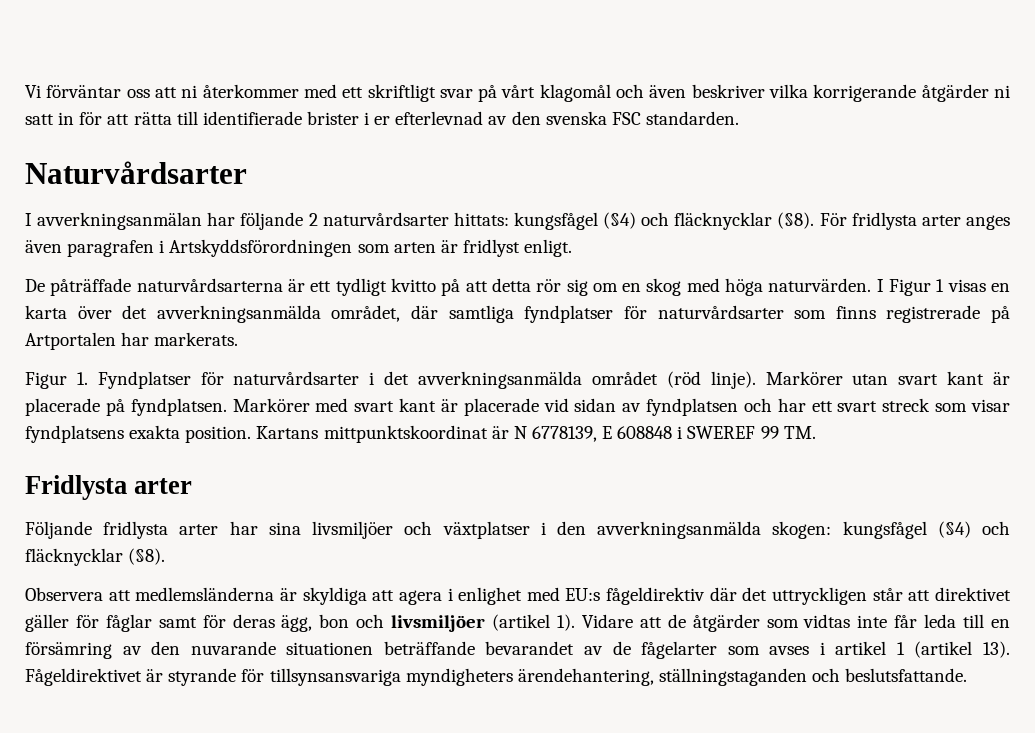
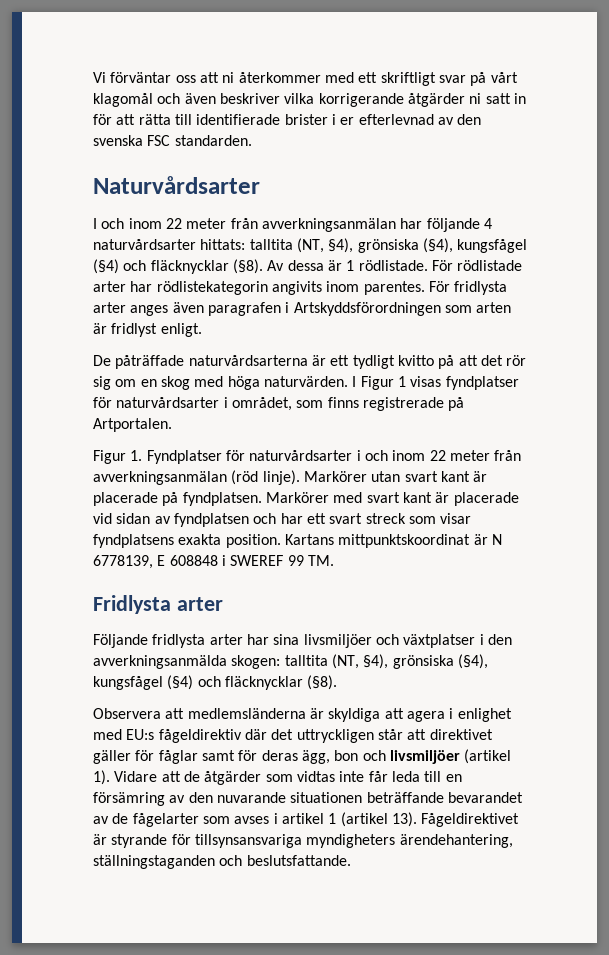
- I avverkningsanmälan har följande 2 naturvårdsarter hittats: kungsfågel (§4) och fläcknycklar (§8).
+ I och inom 22 meter från avverkningsanmälan har följande 4 naturvårdsarter hittats: talltita (NT, §4), grönsiska (§4), kungsfågel (§4) och fläcknycklar (§8). Av dessa är 1 rödlistade. För rödlistade arter har rödlistekategorin angivits inom parentes.
- De påträffade naturvårdsarterna är ett tydligt kvitto på att detta rör sig om en skog med höga naturvärden.
+ De påträffade naturvårdsarterna är ett tydligt kvitto på att det rör sig om en skog med höga naturvärden.
- I Figur 1 visas en karta över det avverkningsanmälda området, där samtliga fyndplatser för naturvårdsarter som finns registrerade på Artportalen har markerats.
+ I Figur 1 visas fyndplatser för naturvårdsarter i området, som finns registrerade på Artportalen.
- Figur 1. Fyndplatser för naturvårdsarter i det avverkningsanmälda området (röd linje).
+ Figur 1. Fyndplatser för naturvårdsarter i och inom 22 meter från avverkningsanmälan (röd linje).
- Följande fridlysta arter har sina livsmiljöer och växtplatser i den avverkningsanmälda skogen: kungsfågel (§4) och fläcknycklar (§8).
+ Följande fridlysta arter har sina livsmiljöer och växtplatser i den avverkningsanmälda skogen: talltita (NT, §4), grönsiska (§4), kungsfågel (§4) och fläcknycklar (§8).

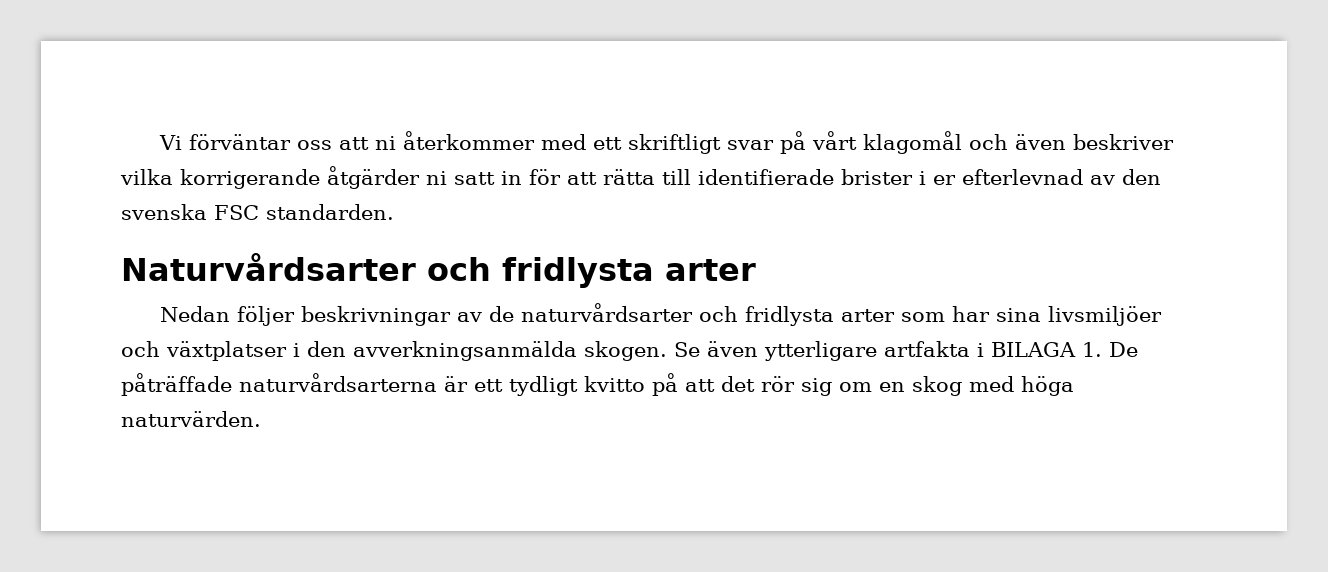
- Naturvårdsarter
- I och inom 22 meter från avverkningsanmälan har följande 4 naturvårdsarter hittats: talltita (NT, §4), grönsiska (§4), kungsfågel (§4) och fläcknycklar (§8). Av dessa är 1 rödlistade. För rödlistade arter har rödlistekategorin angivits inom parentes. För fridlysta arter anges även paragrafen i Artskyddsförordningen som arten är fridlyst enligt.
- De påträffade naturvårdsarterna är ett tydligt kvitto på att det rör sig om en skog med höga naturvärden. I Figur 1 visas fyndplatser för naturvårdsarter i området, som finns registrerade på Artportalen.
- Figur 1. Fyndplatser för naturvårdsarter i och inom 22 meter från avverkningsanmälan (röd linje). Markörer utan svart kant är placerade på fyndplatsen. Markörer med svart kant är placerade vid sidan av fyndplatsen och har ett svart streck som visar fyndplatsens exakta position. Kartans mittpunktskoordinat är N 6778139, E 608848 i SWEREF 99 TM.
- Fridlysta arter
- Följande fridlysta arter har sina livsmiljöer och växtplatser i den avverkningsanmälda skogen: talltita (NT, §4), grönsiska (§4), kungsfågel (§4) och fläcknycklar (§8).
- Observera att medlemsländerna är skyldiga att agera i enlighet med EU:s fågeldirektiv där det uttryckligen står att direktivet gäller för fåglar samt för deras ägg, bon och livsmiljöer (artikel 1). Vidare att de åtgärder som vidtas inte får leda till en försämring av den nuvarande situationen beträffande bevarandet av de fågelarter som avses i artikel 1 (artikel 13). Fågeldirektivet är styrande för tillsynsansvariga myndigheters ärendehantering, ställningstaganden och beslutsfattande.
+ Naturvårdsarter och fridlysta arter
+ Nedan följer beskrivningar av de naturvårdsarter och fridlysta arter som har sina livsmiljöer och växtplatser i den avverkningsanmälda skogen. Se även ytterligare artfakta i BILAGA 1. De påträffade naturvårdsarterna är ett tydligt kvitto på att det rör sig om en skog med höga naturvärden.

